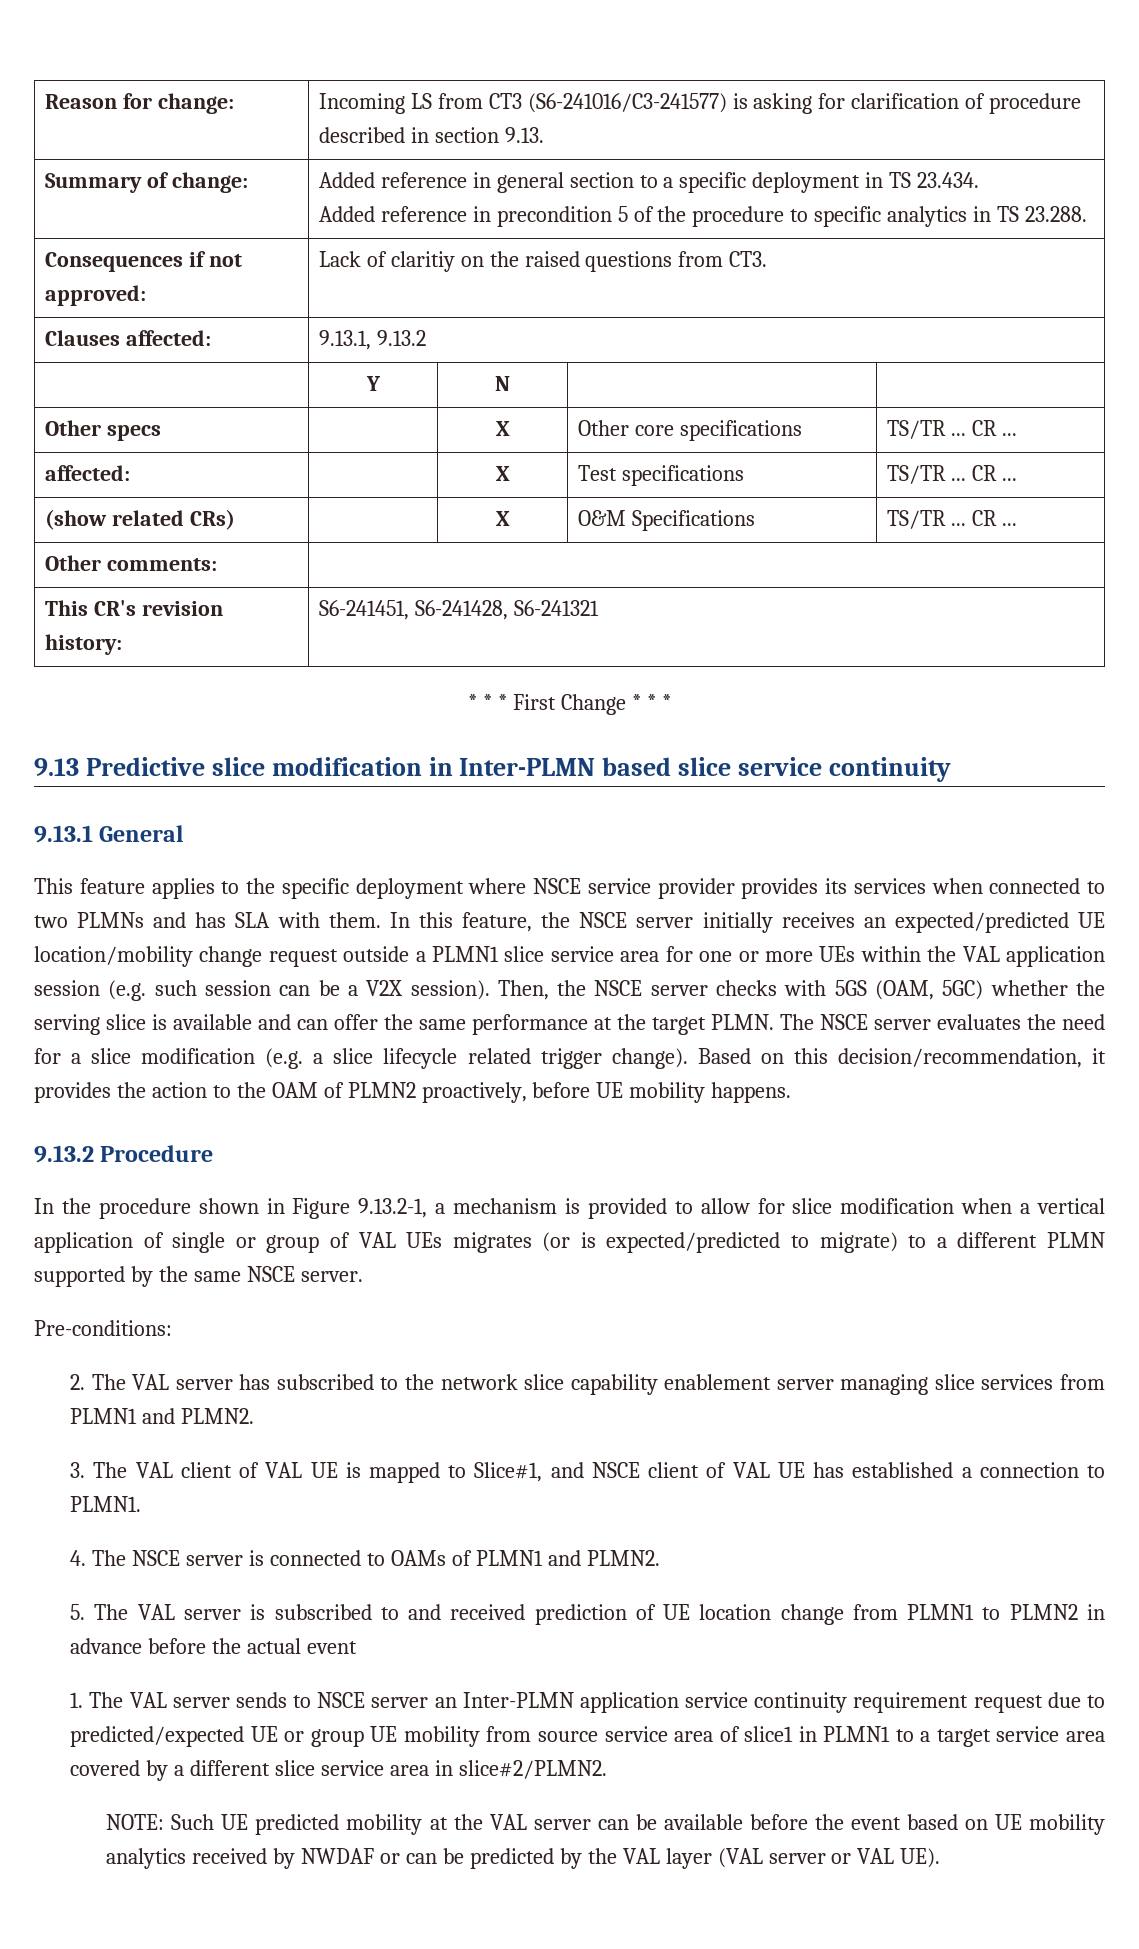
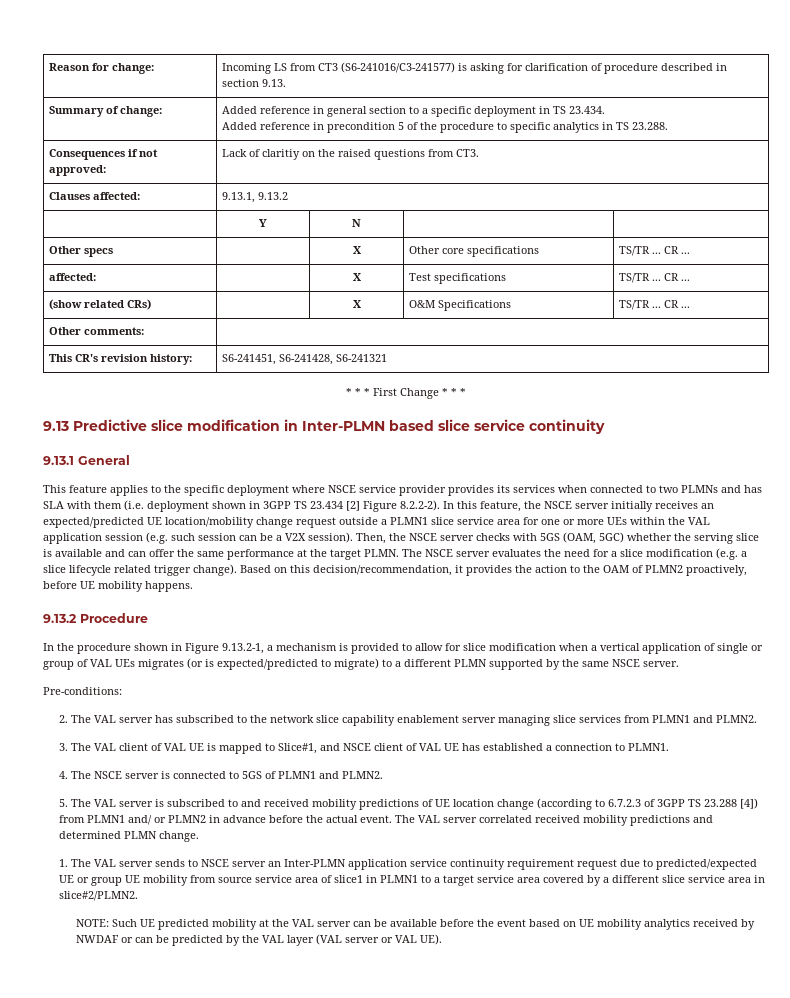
- This feature applies to the specific deployment where NSCE service provider provides its services when connected to two PLMNs and has SLA with them. In this feature, the NSCE server initially receives an expected/predicted UE location/mobility change request outside a PLMN1 slice service area for one or more UEs within the VAL application session (e.g. such session can be a V2X session).
+ This feature applies to the specific deployment where NSCE service provider provides its services when connected to two PLMNs and has SLA with them (i.e. deployment shown in 3GPP TS 23.434 [2] Figure 8.2.2-2). In this feature, the NSCE server initially receives an expected/predicted UE location/mobility change request outside a PLMN1 slice service area for one or more UEs within the VAL application session (e.g. such session can be a V2X session).
- 4. The NSCE server is connected to OAMs of PLMN1 and PLMN2.
+ 4. The NSCE server is connected to 5GS of PLMN1 and PLMN2.
- 5. The VAL server is subscribed to and received prediction of UE location change from PLMN1 to PLMN2 in advance before the actual event
+ 5. The VAL server is subscribed to and received mobility predictions of UE location change (according to 6.7.2.3 of 3GPP TS 23.288 [4]) from PLMN1 and/ or PLMN2 in advance before the actual event. The VAL server correlated received mobility predictions and determined PLMN change.

